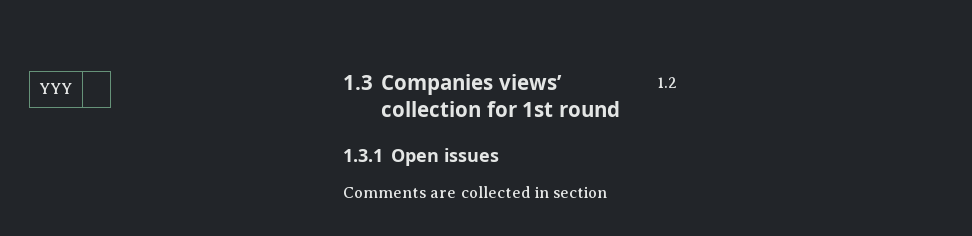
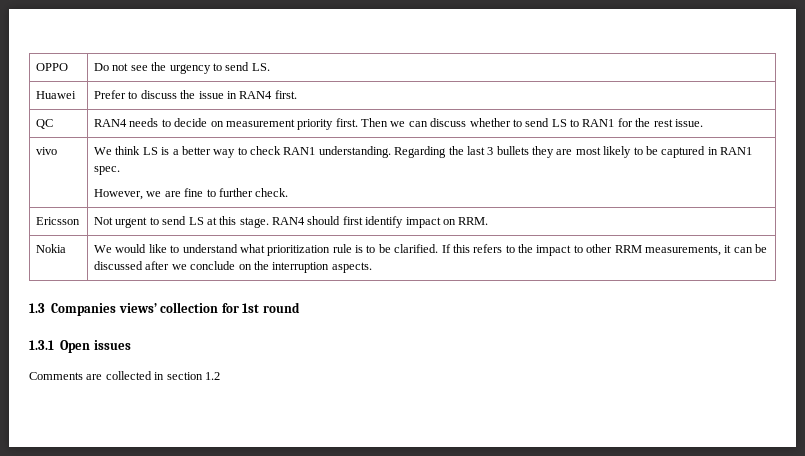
- YYY |
+ OPPO | Do not see the urgency to send LS.
+ Huawei | Prefer to discuss the issue in RAN4 first.
+ QC | RAN4 needs to decide on measurement priority first. Then we can discuss whether to send LS to RAN1 for the rest issue.
+ vivo | We think LS is a better way to check RAN1 understanding. Regarding the last 3 bullets they are most likely to be captured in RAN1 spec.
+ However, we are fine to further check.
+ Ericsson | Not urgent to send LS at this stage. RAN4 should first identify impact on RRM.
+ Nokia | We would like to understand what prioritization rule is to be clarified. If this refers to the impact to other RRM measurements, it can be discussed after we conclude on the interruption aspects.

